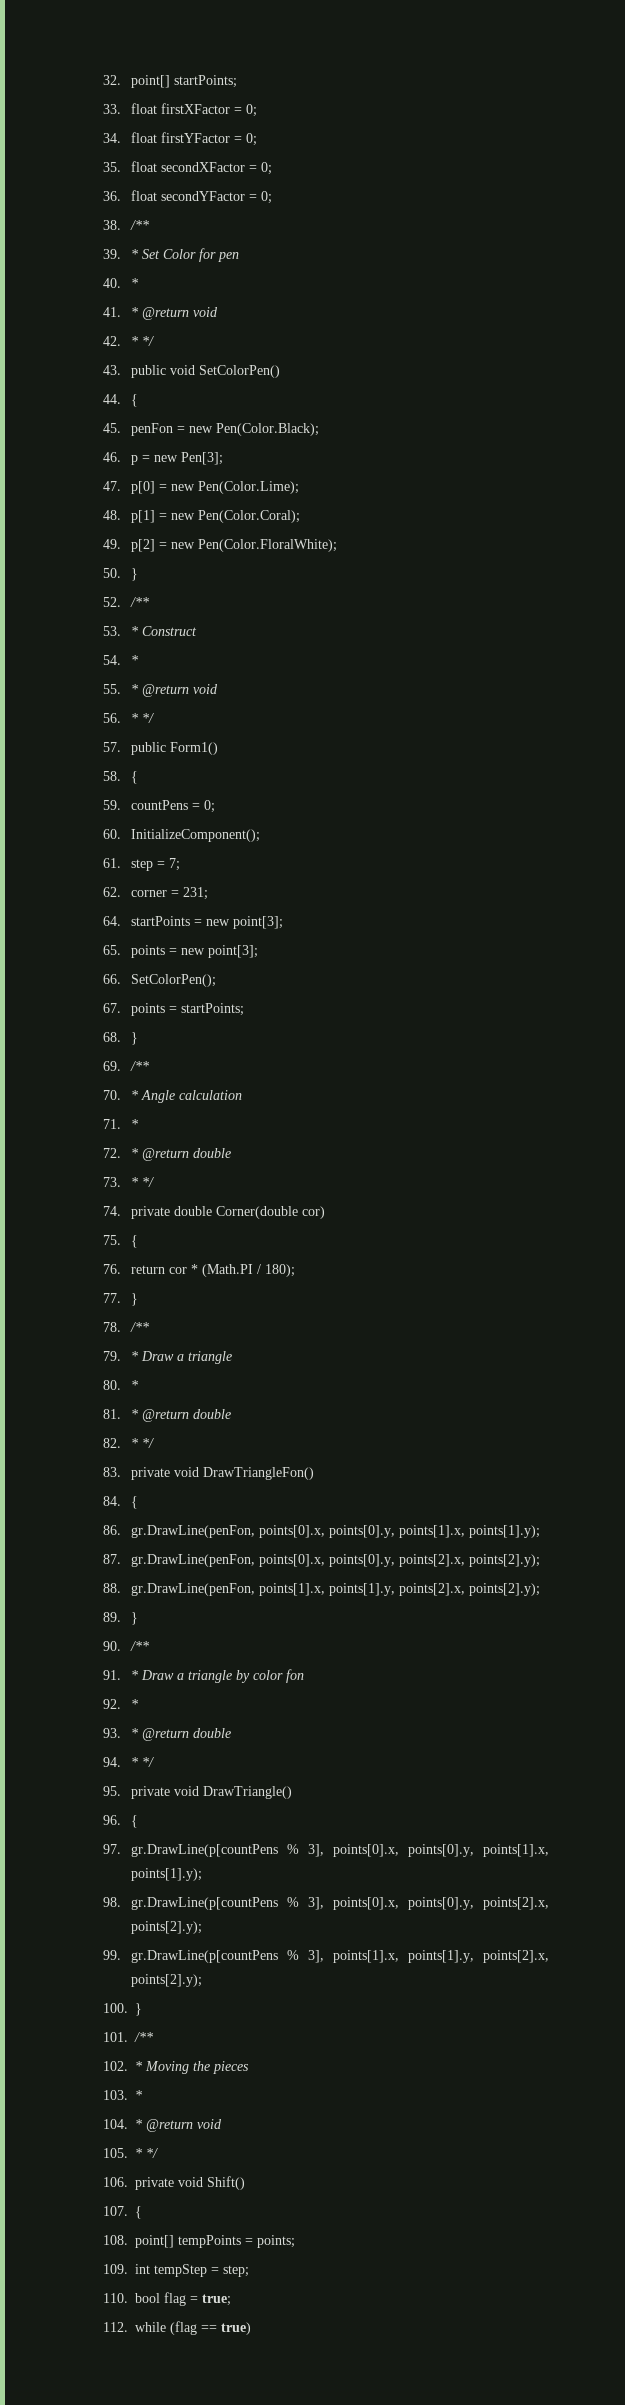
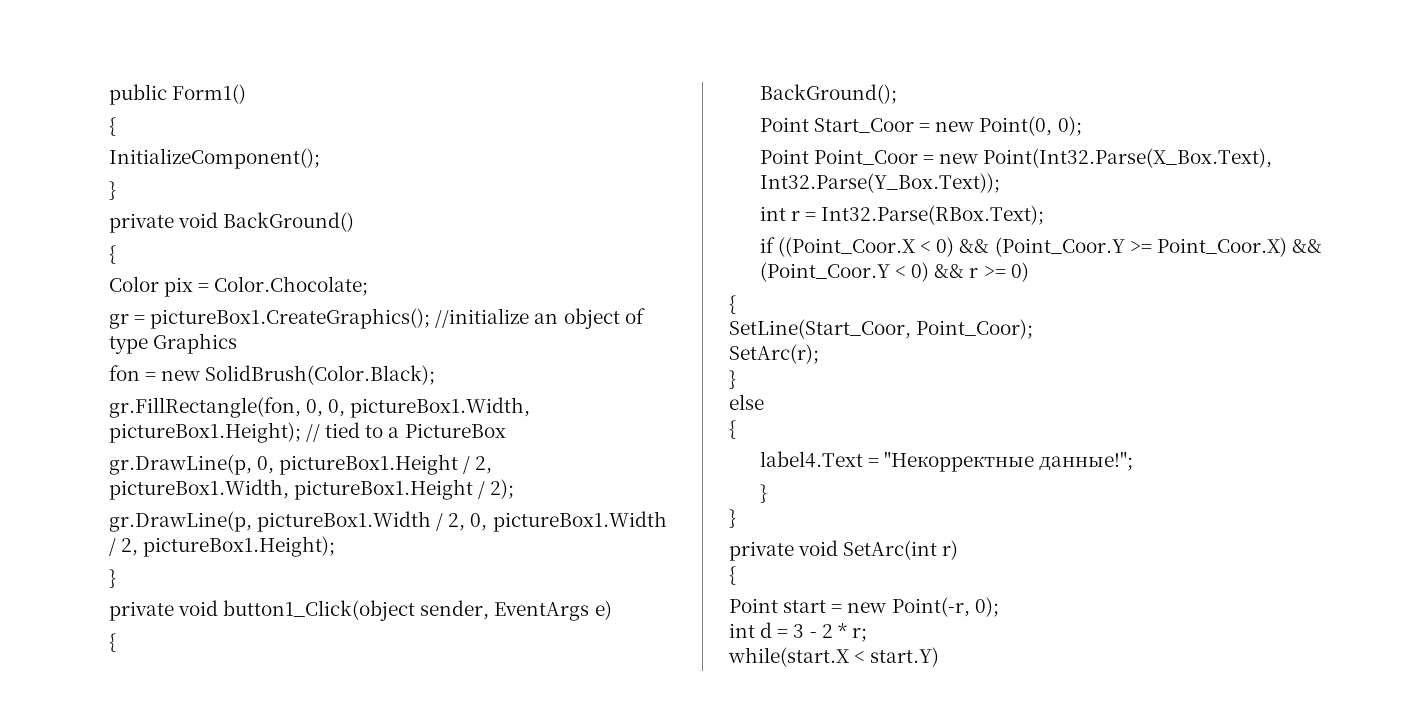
- 32. point[] startPoints;
- 33. float firstXFactor = 0;
- 34. float firstYFactor = 0;
- 35. float secondXFactor = 0;
- 36. float secondYFactor = 0;
- 38. /**
- 39. * Set Color for pen
- 40. *
- 41. * @return void
- 42. * */
- 43. public void SetColorPen()
- 44. {
- 45. penFon = new Pen(Color.Black);
- 46. p = new Pen[3];
- 47. p[0] = new Pen(Color.Lime);
- 48. p[1] = new Pen(Color.Coral);
- 49. p[2] = new Pen(Color.FloralWhite);
- 50. }
- 52. /**
- 53. * Construct
- 54. *
- 55. * @return void
- 56. * */
- 57. public Form1()
- 58. {
- 59. countPens = 0;
- 60. InitializeComponent();
- 61. step = 7;
- 62. corner = 231;
- 64. startPoints = new point[3];
- 65. points = new point[3];
- 66. SetColorPen();
- 67. points = startPoints;
- 68. }
- 69. /**
- 70. * Аngle calculation
- 71. *
- 72. * @return double
- 73. * */
- 74. private double Corner(double cor)
- 75. {
- 76. return cor * (Math.PI / 180);
- 77. }
- 78. /**
- 79. * Draw a triangle
- 80. *
- 81. * @return double
- 82. * */
- 83. private void DrawTriangleFon()
- 84. {
- 86. gr.DrawLine(penFon, points[0].x, points[0].y, points[1].x, points[1].y);
- 87. gr.DrawLine(penFon, points[0].x, points[0].y, points[2].x, points[2].y);
- 88. gr.DrawLine(penFon, points[1].x, points[1].y, points[2].x, points[2].y);
- 89. }
- 90. /**
- 91. * Draw a triangle by color fon
- 92. *
- 93. * @return double
- 94. * */
- 95. private void DrawTriangle()
- 96. {
- 97. gr.DrawLine(p[countPens % 3], points[0].x, points[0].y, points[1].x, points[1].y);
- 98. gr.DrawLine(p[countPens % 3], points[0].x, points[0].y, points[2].x, points[2].y);
- 99. gr.DrawLine(p[countPens % 3], points[1].x, points[1].y, points[2].x, points[2].y);
- 100. }
- 101. /**
- 102. * Moving the pieces
- 103. *
- 104. * @return void
- 105. * */
- 106. private void Shift()
- 107. {
- 108. point[] tempPoints = points;
- 109. int tempStep = step;
- 110. bool flag = true;
- 112. while (flag == true)
+ public Form1()
+ {
+ InitializeComponent();
+ }
+ private void BackGround()
+ {
+ Color pix = Color.Chocolate;
+ gr = pictureBox1.CreateGraphics(); //initialize an object of type Graphics
+ fon = new SolidBrush(Color.Black);
+ gr.FillRectangle(fon, 0, 0, pictureBox1.Width, pictureBox1.Height); // tied to a PictureBox
+ gr.DrawLine(p, 0, pictureBox1.Height / 2, pictureBox1.Width, pictureBox1.Height / 2);
+ gr.DrawLine(p, pictureBox1.Width / 2, 0, pictureBox1.Width / 2, pictureBox1.Height);
+ }
+ private void button1_Click(object sender, EventArgs e)
+ {
+ BackGround();
+ Point Start_Coor = new Point(0, 0);
+ Point Point_Coor = new Point(Int32.Parse(X_Box.Text), Int32.Parse(Y_Box.Text));
+ int r = Int32.Parse(RBox.Text);
+ if ((Point_Coor.X < 0) && (Point_Coor.Y >= Point_Coor.X) && (Point_Coor.Y < 0) && r >= 0)
+ {
+ SetLine(Start_Coor, Point_Coor);
+ SetArc(r);
+ }
+ else
+ {
+ label4.Text = "Некорректные данные!";
+ }
+ }
+ private void SetArc(int r)
+ {
+ Point start = new Point(-r, 0);
+ int d = 3 - 2 * r;
+ while(start.X < start.Y)

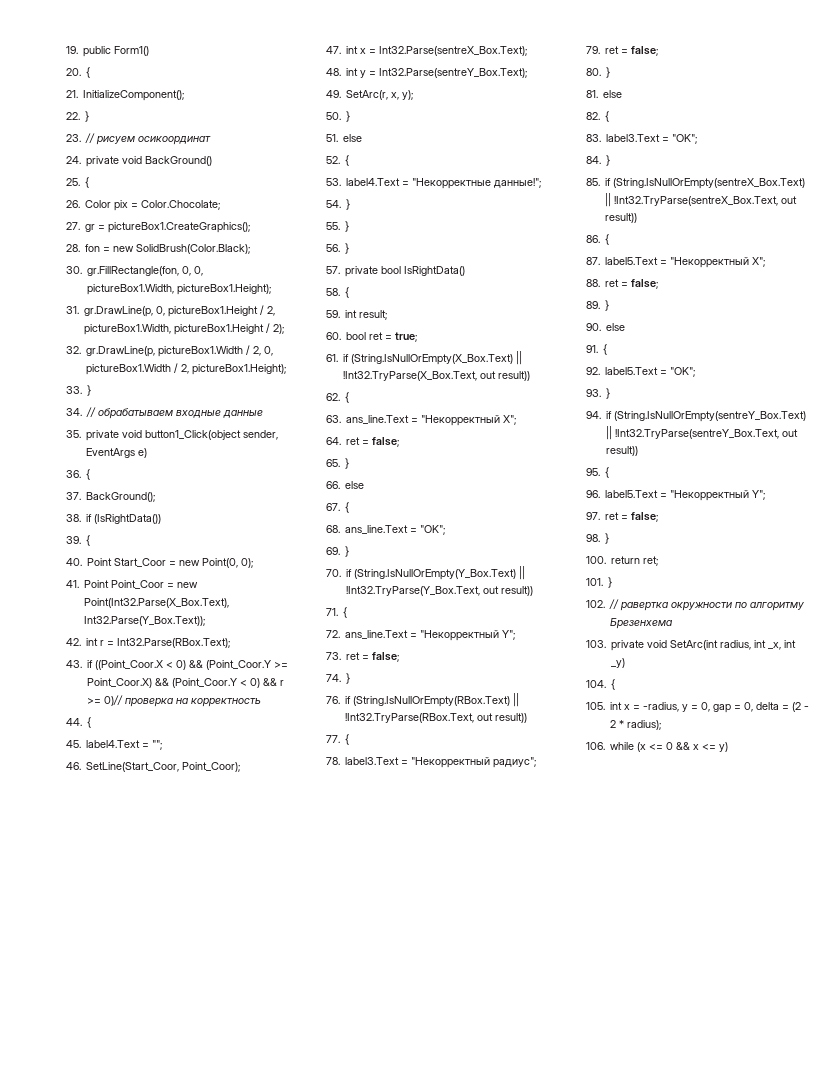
- public Form1()
- {
- InitializeComponent();
- }
- private void BackGround()
- {
- Color pix = Color.Chocolate;
+ 19. public Form1()
+ 20. {
+ 21. InitializeComponent();
+ 22. }
+ 23. // рисуем осикоординат
+ 24. private void BackGround()
+ 25. {
+ 26. Color pix = Color.Chocolate;
- gr = pictureBox1.CreateGraphics(); //initialize an object of type Graphics
- fon = new SolidBrush(Color.Black);
+ 27. gr = pictureBox1.CreateGraphics();
+ 28. fon = new SolidBrush(Color.Black);
- gr.FillRectangle(fon, 0, 0, pictureBox1.Width, pictureBox1.Height); // tied to a PictureBox
- gr.DrawLine(p, 0, pictureBox1.Height / 2, pictureBox1.Width, pictureBox1.Height / 2);
+ 30. gr.FillRectangle(fon, 0, 0, pictureBox1.Width, pictureBox1.Height);
+ 31. gr.DrawLine(p, 0, pictureBox1.Height / 2, pictureBox1.Width, pictureBox1.Height / 2);
- gr.DrawLine(p, pictureBox1.Width / 2, 0, pictureBox1.Width / 2, pictureBox1.Height);
- }
- private void button1_Click(object sender, EventArgs e)
- {
- BackGround();
+ 32. gr.DrawLine(p, pictureBox1.Width / 2, 0, pictureBox1.Width / 2, pictureBox1.Height);
+ 33. }
+ 34. // обрабатываем входные данные
+ 35. private void button1_Click(object sender, EventArgs e)
+ 36. {
+ 37. BackGround();
- Point Start_Coor = new Point(0, 0);
+ 38. if (IsRightData())
+ 39. {
+ 40. Point Start_Coor = new Point(0, 0);
- Point Point_Coor = new Point(Int32.Parse(X_Box.Text), Int32.Parse(Y_Box.Text));
+ 41. Point Point_Coor = new Point(Int32.Parse(X_Box.Text), Int32.Parse(Y_Box.Text));
- int r = Int32.Parse(RBox.Text);
+ 42. int r = Int32.Parse(RBox.Text);
- if ((Point_Coor.X < 0) && (Point_Coor.Y >= Point_Coor.X) && (Point_Coor.Y < 0) && r >= 0)
- {
- SetLine(Start_Coor, Point_Coor);
- SetArc(r);
- }
- else
- {
- label4.Text = "Некорректные данные!";
- }
- }
- private void SetArc(int r)
- {
- Point start = new Point(-r, 0);
- int d = 3 - 2 * r;
- while(start.X < start.Y)
+ 43. if ((Point_Coor.X < 0) && (Point_Coor.Y >= Point_Coor.X) && (Point_Coor.Y < 0) && r >= 0)// проверка на корректность
+ 44. {
+ 45. label4.Text = "";
+ 46. SetLine(Start_Coor, Point_Coor);
+ 47. int x = Int32.Parse(sentreX_Box.Text);
+ 48. int y = Int32.Parse(sentreY_Box.Text);
+ 49. SetArc(r, x, y);
+ 50. }
+ 51. else
+ 52. {
+ 53. label4.Text = "Некорректные данные!";
+ 54. }
+ 55. }
+ 56. }
+ 57. private bool IsRightData()
+ 58. {
+ 59. int result;
+ 60. bool ret = true;
+ 61. if (String.IsNullOrEmpty(X_Box.Text) || !Int32.TryParse(X_Box.Text, out result))
+ 62. {
+ 63. ans_line.Text = "Некорректный Х";
+ 64. ret = false;
+ 65. }
+ 66. else
+ 67. {
+ 68. ans_line.Text = "OK";
+ 69. }
+ 70. if (String.IsNullOrEmpty(Y_Box.Text) || !Int32.TryParse(Y_Box.Text, out result))
+ 71. {
+ 72. ans_line.Text = "Некорректный Y";
+ 73. ret = false;
+ 74. }
+ 76. if (String.IsNullOrEmpty(RBox.Text) || !Int32.TryParse(RBox.Text, out result))
+ 77. {
+ 78. label3.Text = "Некорректный радиус";
+ 79. ret = false;
+ 80. }
+ 81. else
+ 82. {
+ 83. label3.Text = "OK";
+ 84. }
+ 85. if (String.IsNullOrEmpty(sentreX_Box.Text) || !Int32.TryParse(sentreX_Box.Text, out result))
+ 86. {
+ 87. label5.Text = "Некорректный Х";
+ 88. ret = false;
+ 89. }
+ 90. else
+ 91. {
+ 92. label5.Text = "OK";
+ 93. }
+ 94. if (String.IsNullOrEmpty(sentreY_Box.Text) || !Int32.TryParse(sentreY_Box.Text, out result))
+ 95. {
+ 96. label5.Text = "Некорректный Y";
+ 97. ret = false;
+ 98. }
+ 100. return ret;
+ 101. }
+ 102. // равертка окружности по алгоритму Брезенхема
+ 103. private void SetArc(int radius, int _x, int _y)
+ 104. {
+ 105. int x = -radius, y = 0, gap = 0, delta = (2 - 2 * radius);
+ 106. while (x <= 0 && x <= y)

